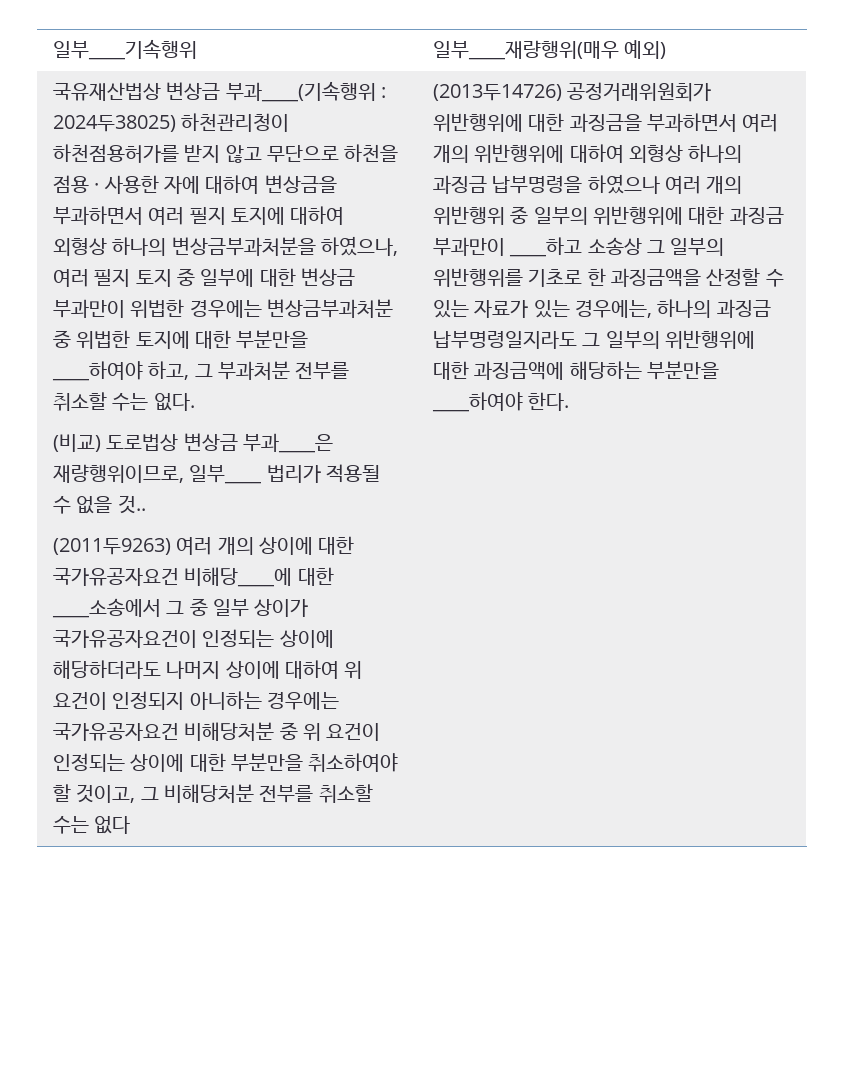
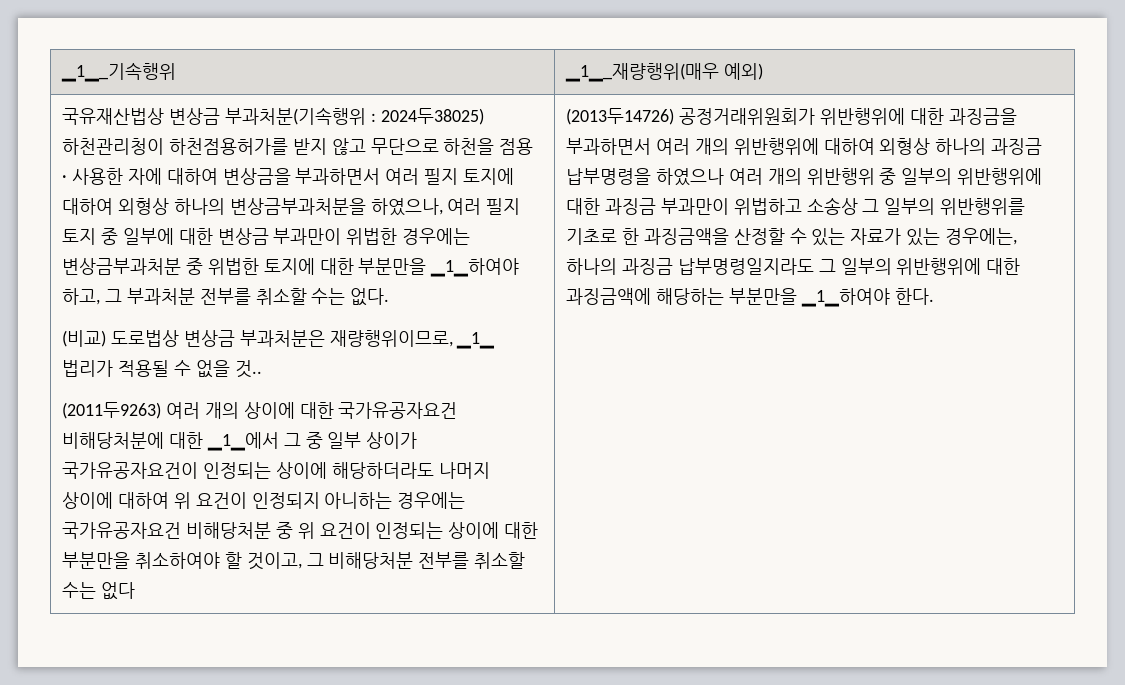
- 일부____기속행위 | 일부____재량행위(매우 예외)
+ ▁1▁_기속행위 | ▁1▁_재량행위(매우 예외)
- 국유재산법상 변상금 부과____(기속행위 : 2024두38025) 하천관리청이 하천점용허가를 받지 않고 무단으로 하천을 점용 · 사용한 자에 대하여 변상금을 부과하면서 여러 필지 토지에 대하여 외형상 하나의 변상금부과처분을 하였으나, 여러 필지 토지 중 일부에 대한 변상금 부과만이 위법한 경우에는 변상금부과처분 중 위법한 토지에 대한 부분만을 ____하여야 하고, 그 부과처분 전부를 취소할 수는 없다.
+ 국유재산법상 변상금 부과처분(기속행위 : 2024두38025) 하천관리청이 하천점용허가를 받지 않고 무단으로 하천을 점용 · 사용한 자에 대하여 변상금을 부과하면서 여러 필지 토지에 대하여 외형상 하나의 변상금부과처분을 하였으나, 여러 필지 토지 중 일부에 대한 변상금 부과만이 위법한 경우에는 변상금부과처분 중 위법한 토지에 대한 부분만을 ▁1▁하여야 하고, 그 부과처분 전부를 취소할 수는 없다.
- (비교) 도로법상 변상금 부과____은 재량행위이므로, 일부____ 법리가 적용될 수 없을 것..
+ (비교) 도로법상 변상금 부과처분은 재량행위이므로, ▁1▁ 법리가 적용될 수 없을 것..
- (2011두9263) 여러 개의 상이에 대한 국가유공자요건 비해당____에 대한 ____소송에서 그 중 일부 상이가 국가유공자요건이 인정되는 상이에 해당하더라도 나머지 상이에 대하여 위 요건이 인정되지 아니하는 경우에는 국가유공자요건 비해당처분 중 위 요건이 인정되는 상이에 대한 부분만을 취소하여야 할 것이고, 그 비해당처분 전부를 취소할 수는 없다
+ (2011두9263) 여러 개의 상이에 대한 국가유공자요건 비해당처분에 대한 ▁1▁에서 그 중 일부 상이가 국가유공자요건이 인정되는 상이에 해당하더라도 나머지 상이에 대하여 위 요건이 인정되지 아니하는 경우에는 국가유공자요건 비해당처분 중 위 요건이 인정되는 상이에 대한 부분만을 취소하여야 할 것이고, 그 비해당처분 전부를 취소할 수는 없다
- (2013두14726) 공정거래위원회가 위반행위에 대한 과징금을 부과하면서 여러 개의 위반행위에 대하여 외형상 하나의 과징금 납부명령을 하였으나 여러 개의 위반행위 중 일부의 위반행위에 대한 과징금 부과만이 ____하고 소송상 그 일부의 위반행위를 기초로 한 과징금액을 산정할 수 있는 자료가 있는 경우에는, 하나의 과징금 납부명령일지라도 그 일부의 위반행위에 대한 과징금액에 해당하는 부분만을 ____하여야 한다.
+ (2013두14726) 공정거래위원회가 위반행위에 대한 과징금을 부과하면서 여러 개의 위반행위에 대하여 외형상 하나의 과징금 납부명령을 하였으나 여러 개의 위반행위 중 일부의 위반행위에 대한 과징금 부과만이 위법하고 소송상 그 일부의 위반행위를 기초로 한 과징금액을 산정할 수 있는 자료가 있는 경우에는, 하나의 과징금 납부명령일지라도 그 일부의 위반행위에 대한 과징금액에 해당하는 부분만을 ▁1▁하여야 한다.

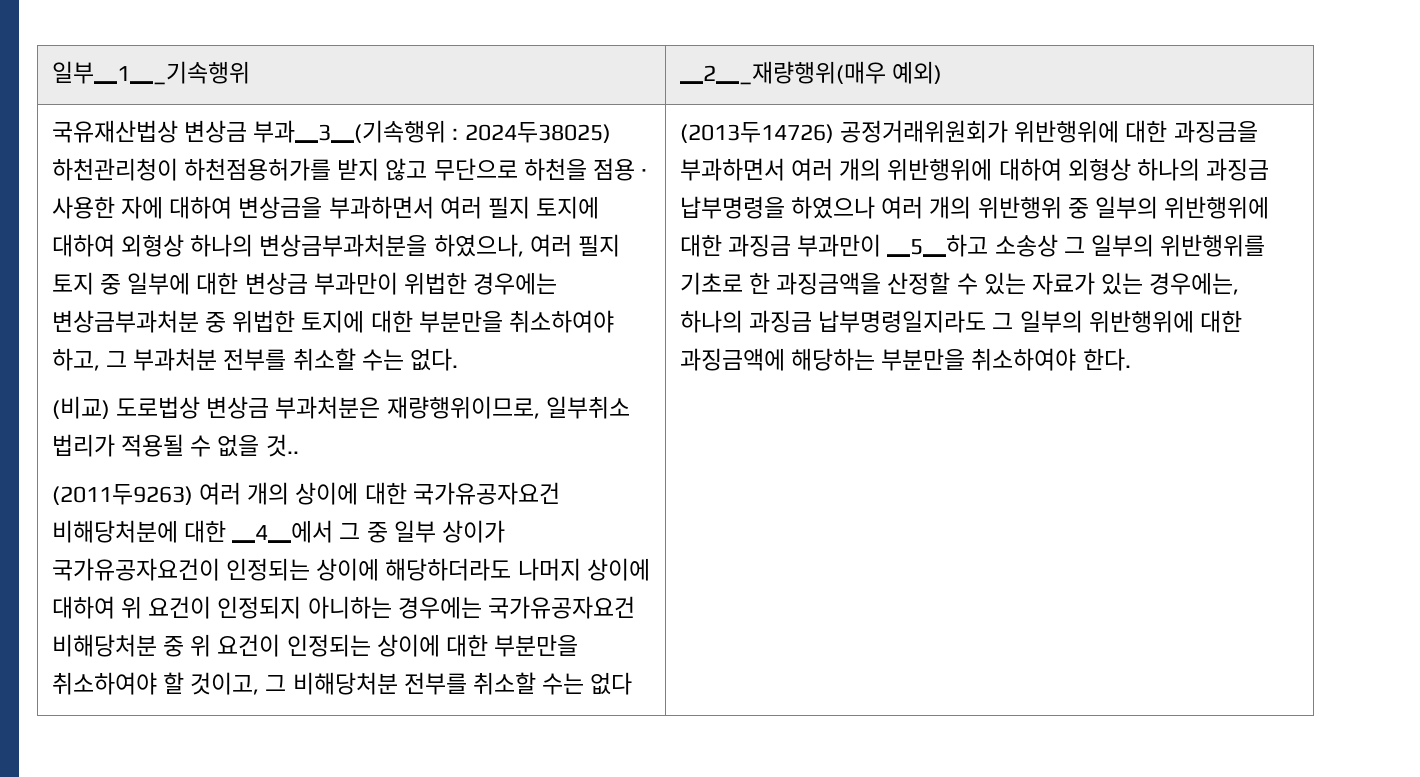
- ▁1▁_기속행위 | ▁1▁_재량행위(매우 예외)
+ 일부▁1▁_기속행위 | ▁2▁_재량행위(매우 예외)
- 국유재산법상 변상금 부과처분(기속행위 : 2024두38025) 하천관리청이 하천점용허가를 받지 않고 무단으로 하천을 점용 · 사용한 자에 대하여 변상금을 부과하면서 여러 필지 토지에 대하여 외형상 하나의 변상금부과처분을 하였으나, 여러 필지 토지 중 일부에 대한 변상금 부과만이 위법한 경우에는 변상금부과처분 중 위법한 토지에 대한 부분만을 ▁1▁하여야 하고, 그 부과처분 전부를 취소할 수는 없다.
+ 국유재산법상 변상금 부과▁3▁(기속행위 : 2024두38025) 하천관리청이 하천점용허가를 받지 않고 무단으로 하천을 점용 · 사용한 자에 대하여 변상금을 부과하면서 여러 필지 토지에 대하여 외형상 하나의 변상금부과처분을 하였으나, 여러 필지 토지 중 일부에 대한 변상금 부과만이 위법한 경우에는 변상금부과처분 중 위법한 토지에 대한 부분만을 취소하여야 하고, 그 부과처분 전부를 취소할 수는 없다.
- (비교) 도로법상 변상금 부과처분은 재량행위이므로, ▁1▁ 법리가 적용될 수 없을 것..
+ (비교) 도로법상 변상금 부과처분은 재량행위이므로, 일부취소 법리가 적용될 수 없을 것..
- (2011두9263) 여러 개의 상이에 대한 국가유공자요건 비해당처분에 대한 ▁1▁에서 그 중 일부 상이가 국가유공자요건이 인정되는 상이에 해당하더라도 나머지 상이에 대하여 위 요건이 인정되지 아니하는 경우에는 국가유공자요건 비해당처분 중 위 요건이 인정되는 상이에 대한 부분만을 취소하여야 할 것이고, 그 비해당처분 전부를 취소할 수는 없다
+ (2011두9263) 여러 개의 상이에 대한 국가유공자요건 비해당처분에 대한 ▁4▁에서 그 중 일부 상이가 국가유공자요건이 인정되는 상이에 해당하더라도 나머지 상이에 대하여 위 요건이 인정되지 아니하는 경우에는 국가유공자요건 비해당처분 중 위 요건이 인정되는 상이에 대한 부분만을 취소하여야 할 것이고, 그 비해당처분 전부를 취소할 수는 없다
- (2013두14726) 공정거래위원회가 위반행위에 대한 과징금을 부과하면서 여러 개의 위반행위에 대하여 외형상 하나의 과징금 납부명령을 하였으나 여러 개의 위반행위 중 일부의 위반행위에 대한 과징금 부과만이 위법하고 소송상 그 일부의 위반행위를 기초로 한 과징금액을 산정할 수 있는 자료가 있는 경우에는, 하나의 과징금 납부명령일지라도 그 일부의 위반행위에 대한 과징금액에 해당하는 부분만을 ▁1▁하여야 한다.
+ (2013두14726) 공정거래위원회가 위반행위에 대한 과징금을 부과하면서 여러 개의 위반행위에 대하여 외형상 하나의 과징금 납부명령을 하였으나 여러 개의 위반행위 중 일부의 위반행위에 대한 과징금 부과만이 ▁5▁하고 소송상 그 일부의 위반행위를 기초로 한 과징금액을 산정할 수 있는 자료가 있는 경우에는, 하나의 과징금 납부명령일지라도 그 일부의 위반행위에 대한 과징금액에 해당하는 부분만을 취소하여야 한다.

